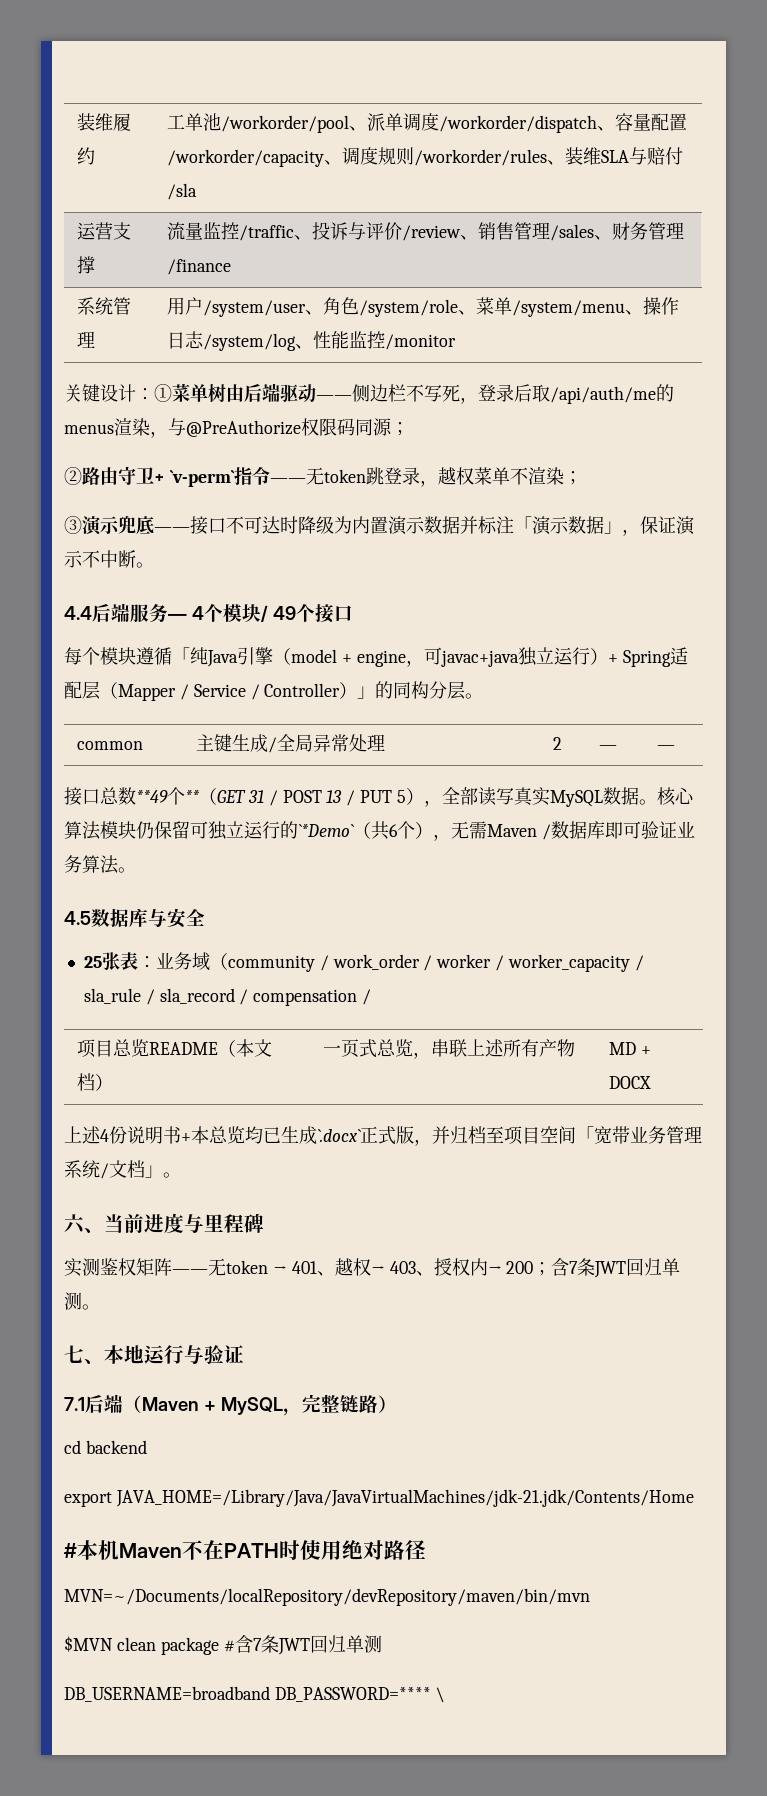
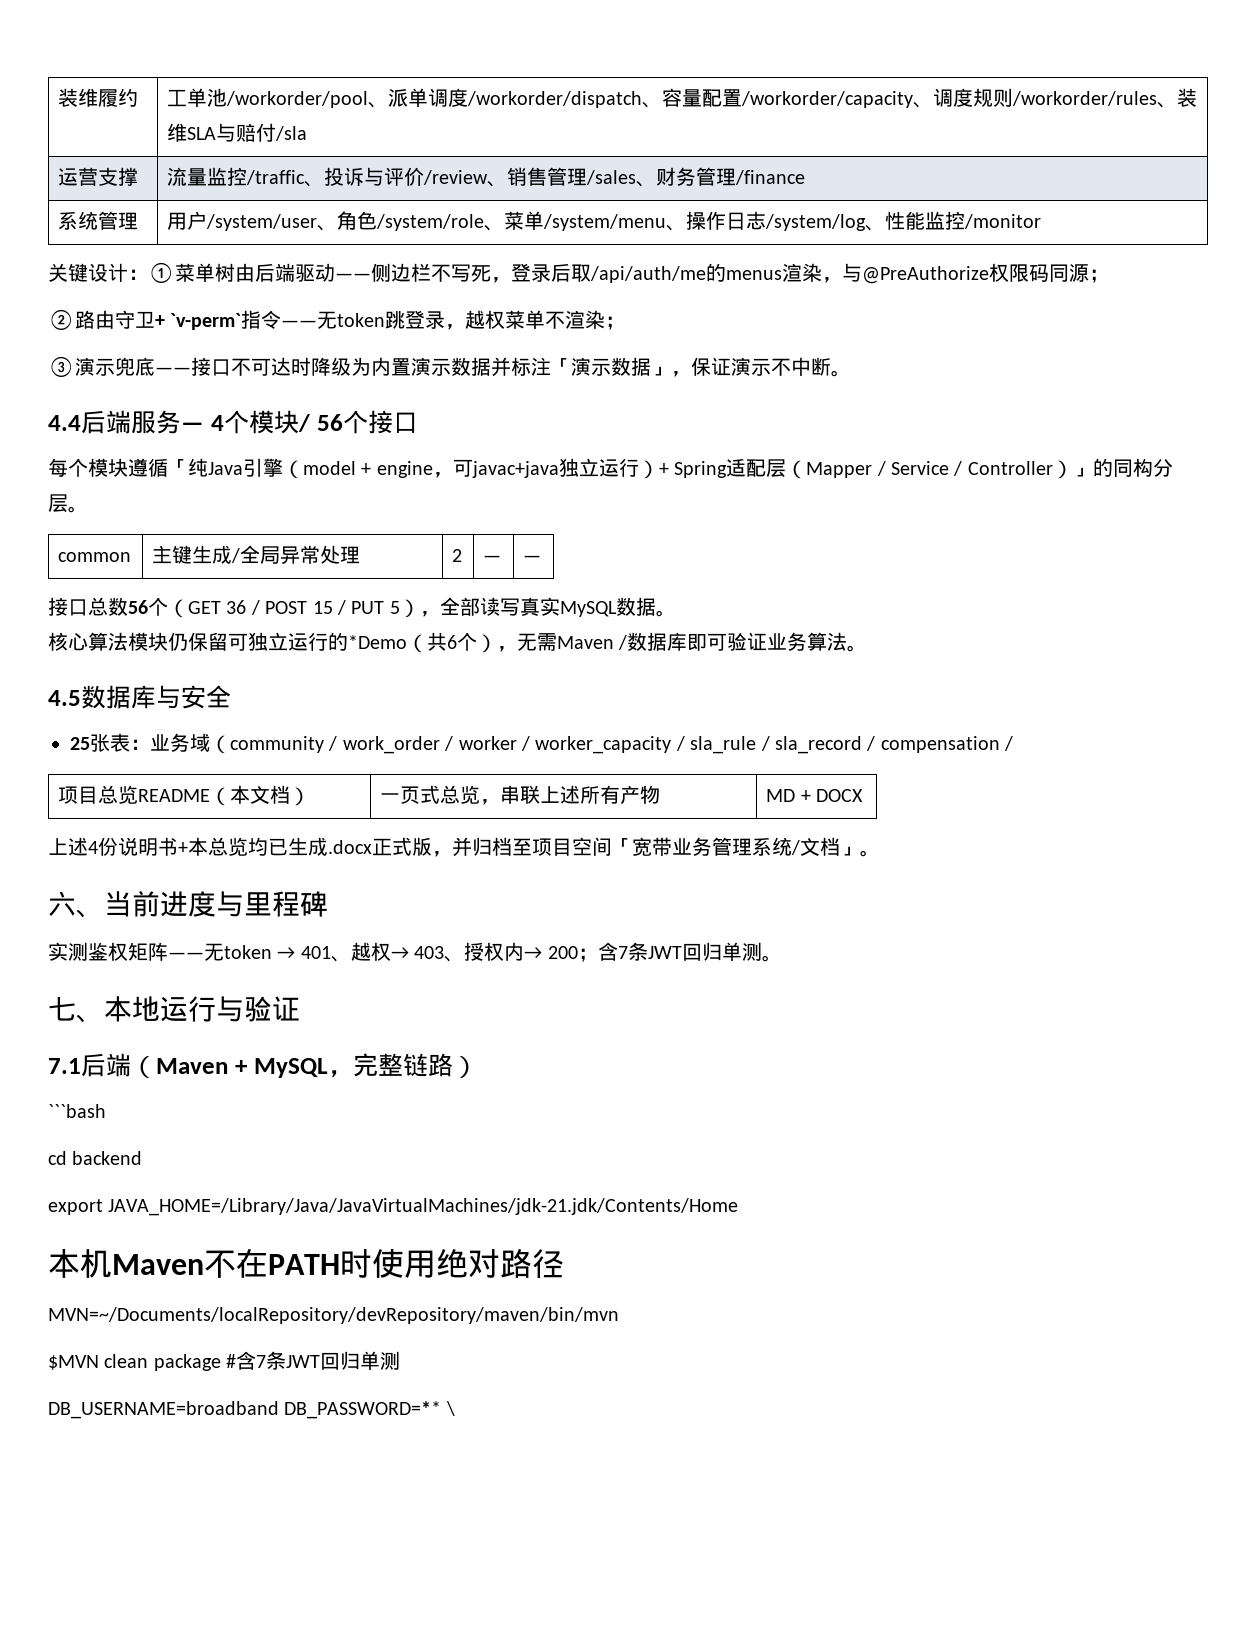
- 4.4后端服务— 4个模块/ 49个接口
+ 4.4后端服务— 4个模块/ 56个接口
- 接口总数**49个**（GET 31 / POST 13 / PUT 5），全部读写真实MySQL数据。核心算法模块仍保留可独立运行的`*Demo`（共6个），无需Maven /数据库即可验证业务算法。
+ 接口总数56个（GET 36 / POST 15 / PUT 5），全部读写真实MySQL数据。
+ 核心算法模块仍保留可独立运行的*Demo（共6个），无需Maven /数据库即可验证业务算法。
- 上述4份说明书+本总览均已生成`.docx`正式版，并归档至项目空间「宽带业务管理系统/文档」。
+ 上述4份说明书+本总览均已生成.docx正式版，并归档至项目空间「宽带业务管理系统/文档」。
+ ```bash
- #本机Maven不在PATH时使用绝对路径
+ 本机Maven不在PATH时使用绝对路径
- DB_USERNAME=broadband DB_PASSWORD=**** \
+ DB_USERNAME=broadband DB_PASSWORD=** \

